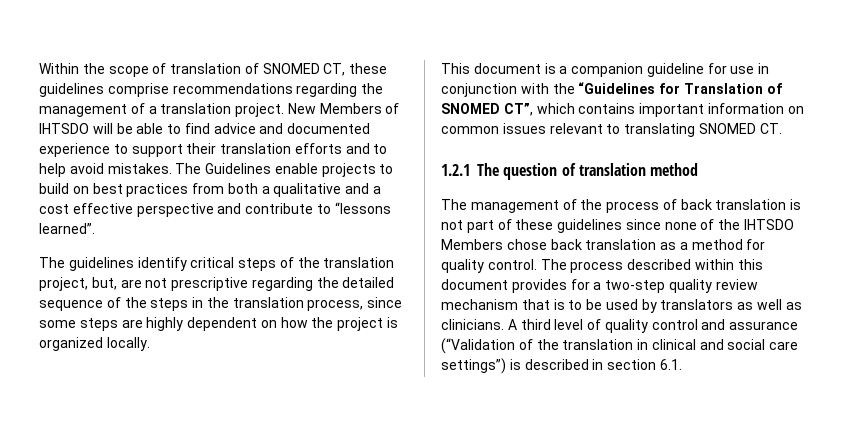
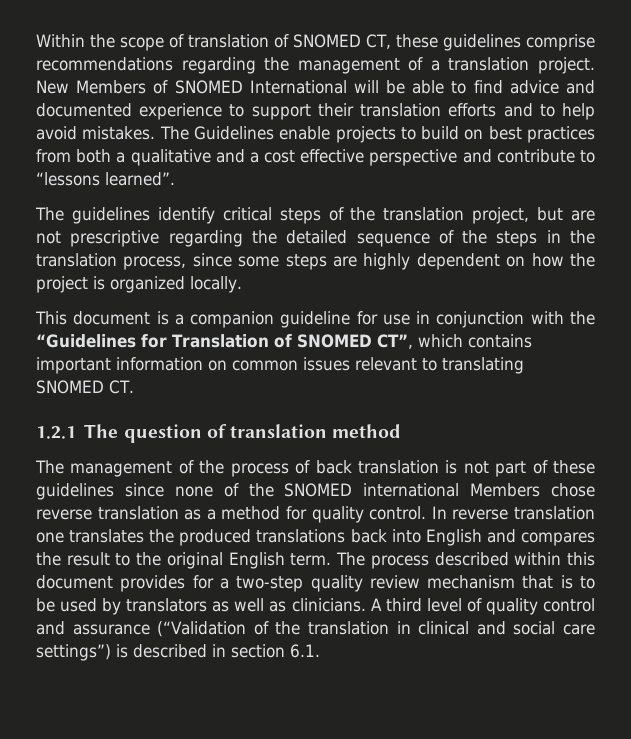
- New Members of IHTSDO will be able to find advice and documented experience to support their translation efforts and to help avoid mistakes.
+ New Members of SNOMED International will be able to find advice and documented experience to support their translation efforts and to help avoid mistakes.
- The guidelines identify critical steps of the translation project, but, are not prescriptive regarding the detailed sequence of the steps in the translation process, since some steps are highly dependent on how the project is organized locally.
+ The guidelines identify critical steps of the translation project, but are not prescriptive regarding the detailed sequence of the steps in the translation process, since some steps are highly dependent on how the project is organized locally.
- The management of the process of back translation is not part of these guidelines since none of the IHTSDO Members chose back translation as a method for quality control.
+ The management of the process of back translation is not part of these guidelines since none of the SNOMED international Members chose reverse translation as a method for quality control.
+ In reverse translation one translates the produced translations back into English and compares the result to the original English term.

